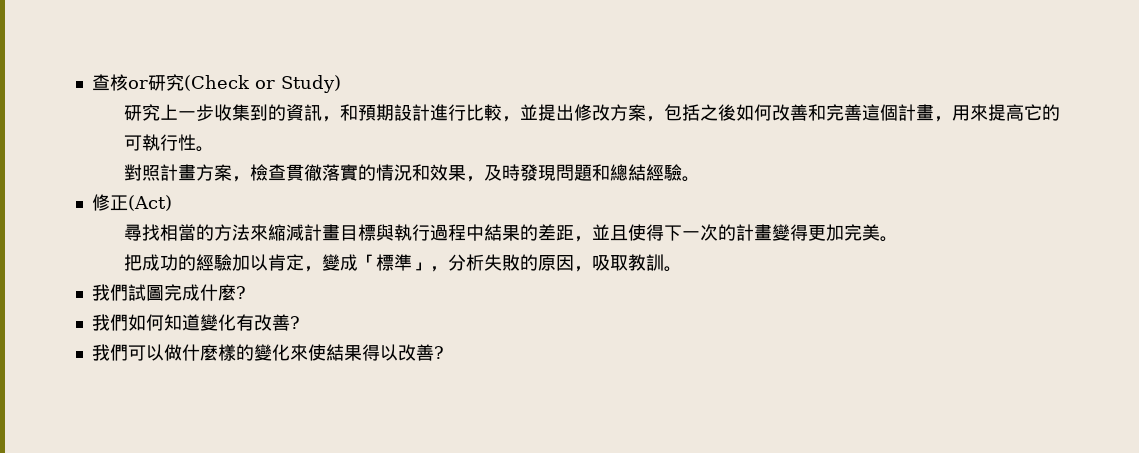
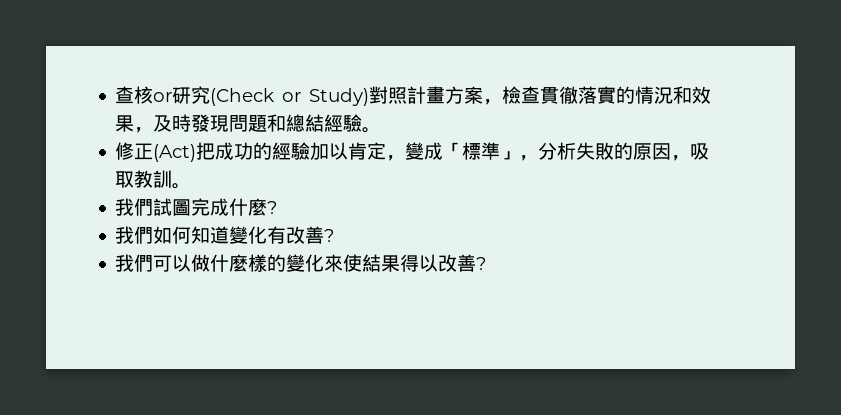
- 查核or研究(Check or Study)
- 研究上一步收集到的資訊，和預期設計進行比較，並提出修改方案，包括之後如何改善和完善這個計畫，用來提高它的可執行性。
- 對照計畫方案，檢查貫徹落實的情況和效果，及時發現問題和總結經驗。
+ 查核or研究(Check or Study)對照計畫方案，檢查貫徹落實的情況和效果，及時發現問題和總結經驗。
- 修正(Act)
- 尋找相當的方法來縮減計畫目標與執行過程中結果的差距，並且使得下一次的計畫變得更加完美。
- 把成功的經驗加以肯定，變成「標準」，分析失敗的原因，吸取教訓。
+ 修正(Act)把成功的經驗加以肯定，變成「標準」，分析失敗的原因，吸取教訓。

